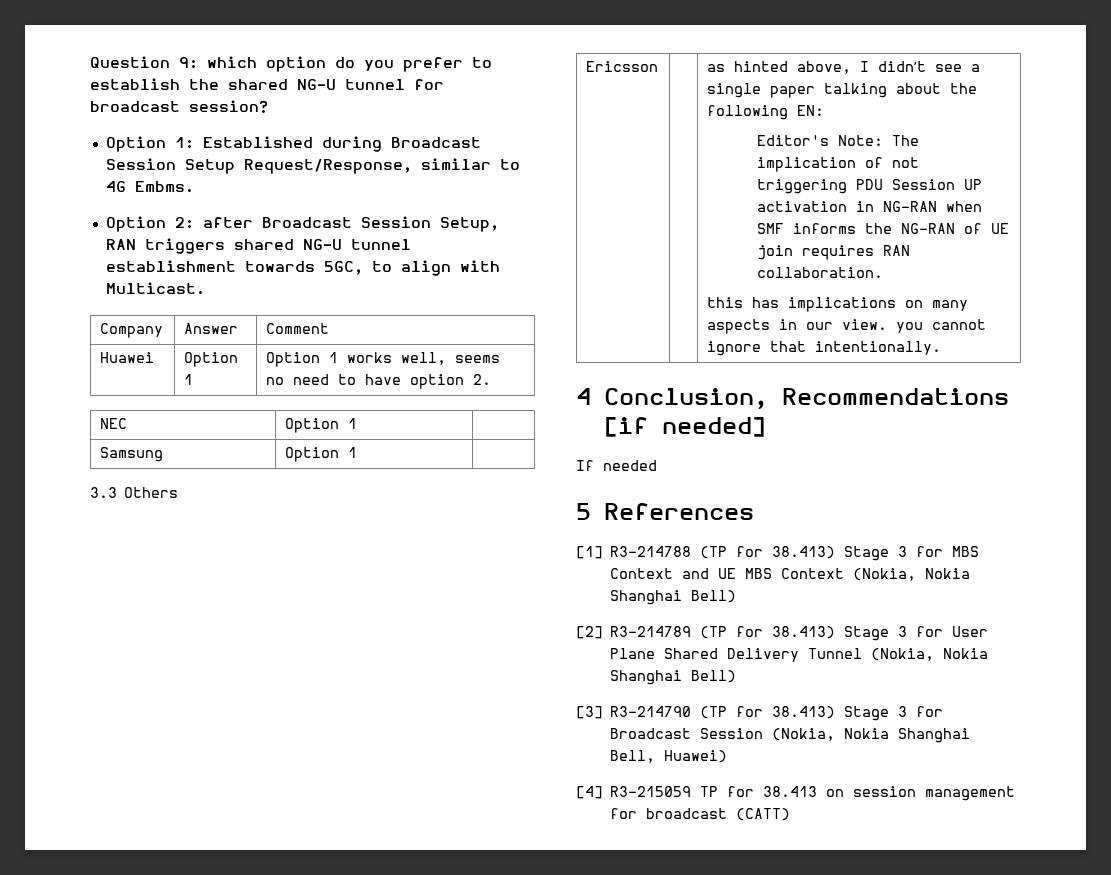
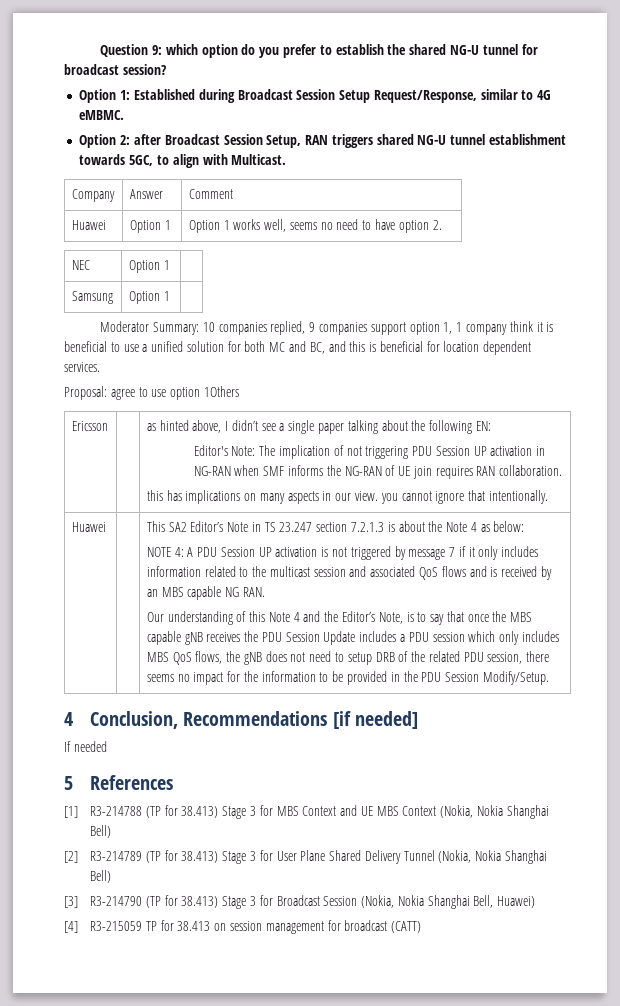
- Option 1: Established during Broadcast Session Setup Request/Response, similar to 4G Embms.
+ Option 1: Established during Broadcast Session Setup Request/Response, similar to 4G eMBMC.
- 3.3 Others
+ Moderator Summary: 10 companies replied, 9 companies support option 1, 1 company think it is beneficial to use a unified solution for both MC and BC, and this is beneficial for location dependent services.
+ Proposal: agree to use option 1Others
+ Huawei | | This SA2 Editor’s Note in TS 23.247 section 7.2.1.3 is about the Note 4 as below:
+ NOTE 4: A PDU Session UP activation is not triggered by message 7 if it only includes information related to the multicast session and associated QoS flows and is received by an MBS capable NG RAN.
+ Our understanding of this Note 4 and the Editor’s Note, is to say that once the MBS capable gNB receives the PDU Session Update includes a PDU session which only includes MBS QoS flows, the gNB does not need to setup DRB of the related PDU session, there seems no impact for the information to be provided in the PDU Session Modify/Setup.

